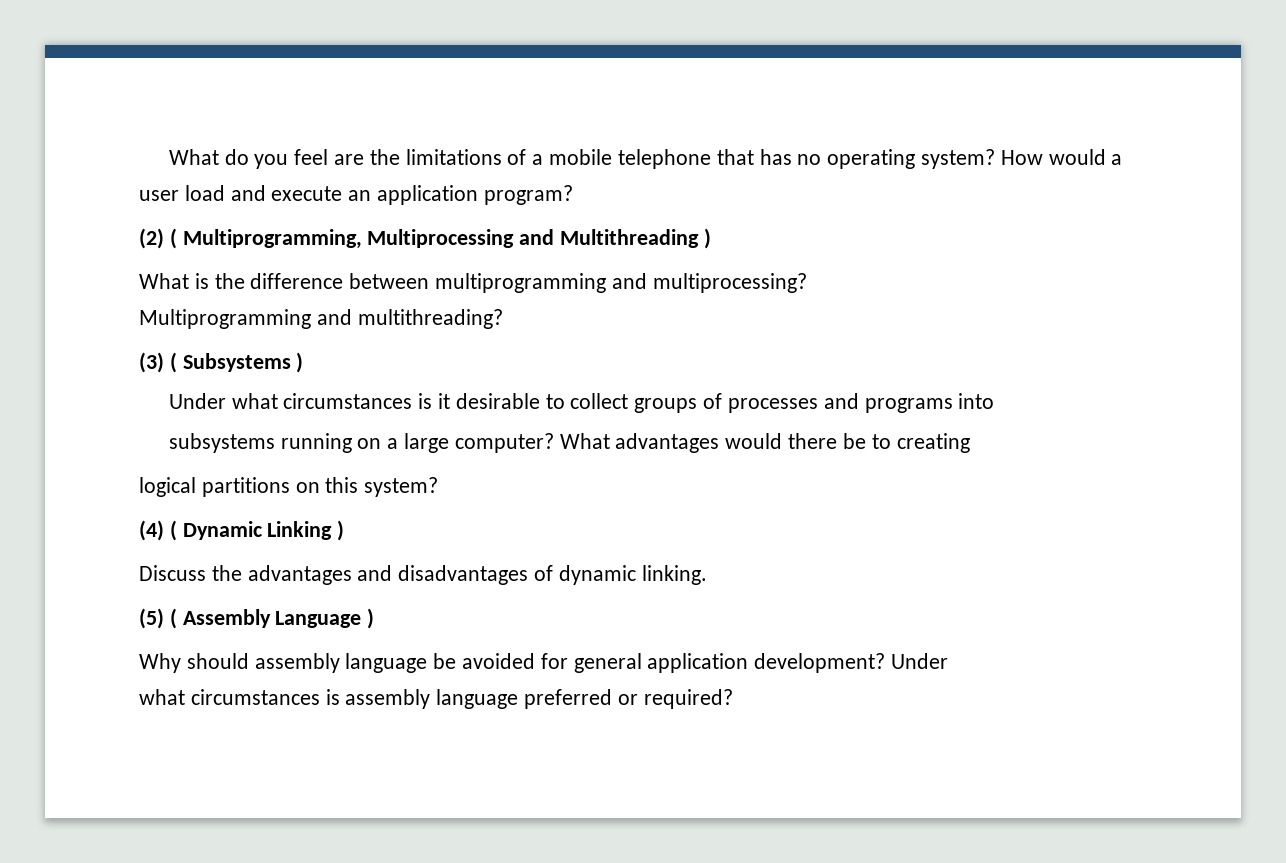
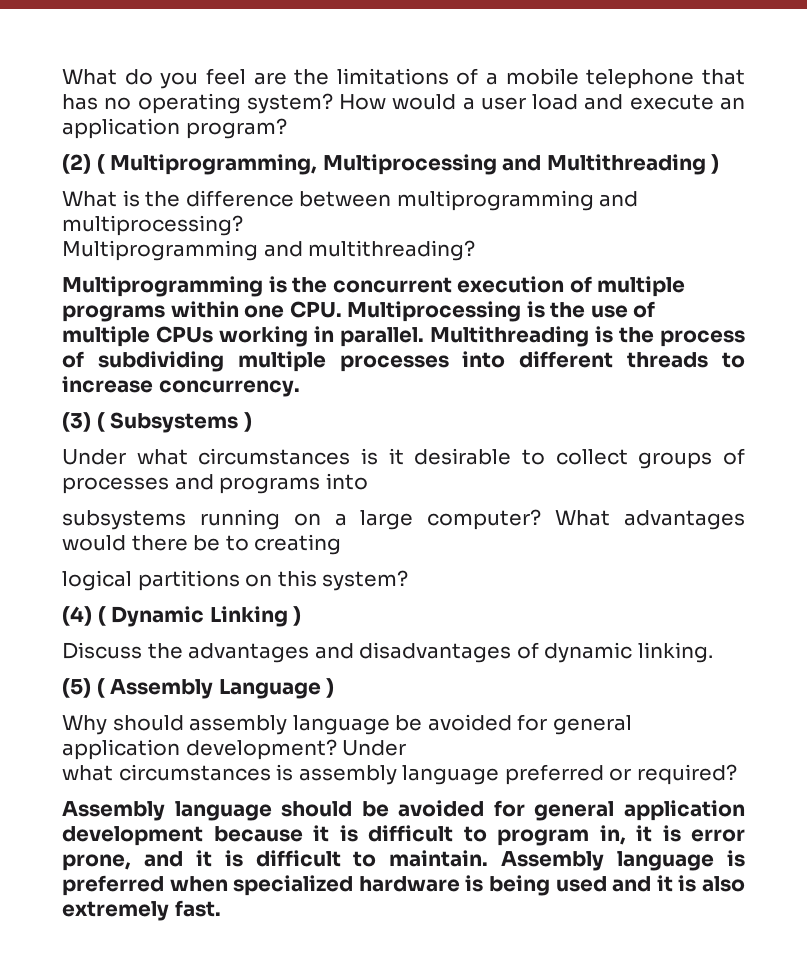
+ Multiprogramming is the concurrent execution of multiple programs within one CPU. Multiprocessing is the use of multiple CPUs working in parallel. Multithreading is the process of subdividing multiple processes into different threads to increase concurrency.
+ Assembly language should be avoided for general application development because it is difficult to program in, it is error prone, and it is difficult to maintain. Assembly language is preferred when specialized hardware is being used and it is also extremely fast.

